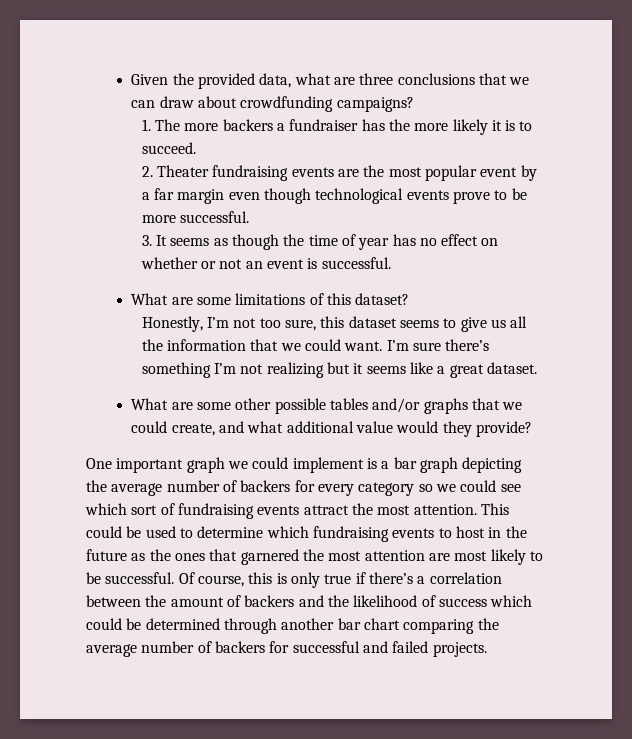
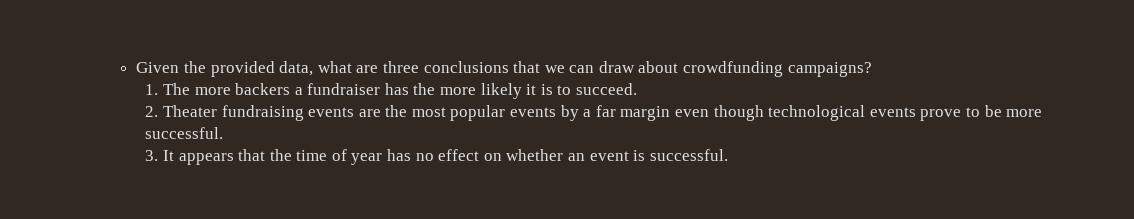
- 2. Theater fundraising events are the most popular event by a far margin even though technological events prove to be more successful.
+ 2. Theater fundraising events are the most popular events by a far margin even though technological events prove to be more successful.
- 3. It seems as though the time of year has no effect on whether or not an event is successful.
+ 3. It appears that the time of year has no effect on whether an event is successful.
- What are some limitations of this dataset?
- Honestly, I’m not too sure, this dataset seems to give us all the information that we could want. I’m sure there’s something I’m not realizing but it seems like a great dataset.
- What are some other possible tables and/or graphs that we could create, and what additional value would they provide?
- One important graph we could implement is a bar graph depicting the average number of backers for every category so we could see which sort of fundraising events attract the most attention. This could be used to determine which fundraising events to host in the future as the ones that garnered the most attention are most likely to be successful. Of course, this is only true if there’s a correlation between the amount of backers and the likelihood of success which could be determined through another bar chart comparing the average number of backers for successful and failed projects.

